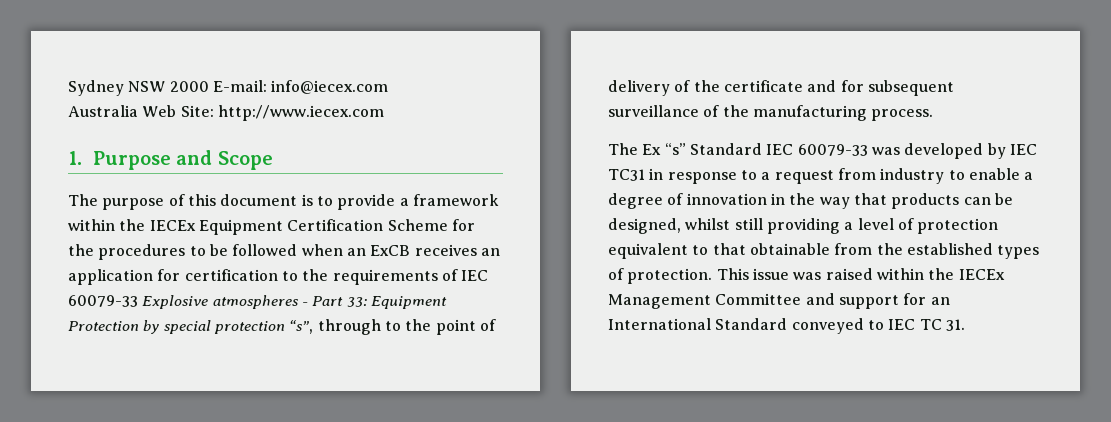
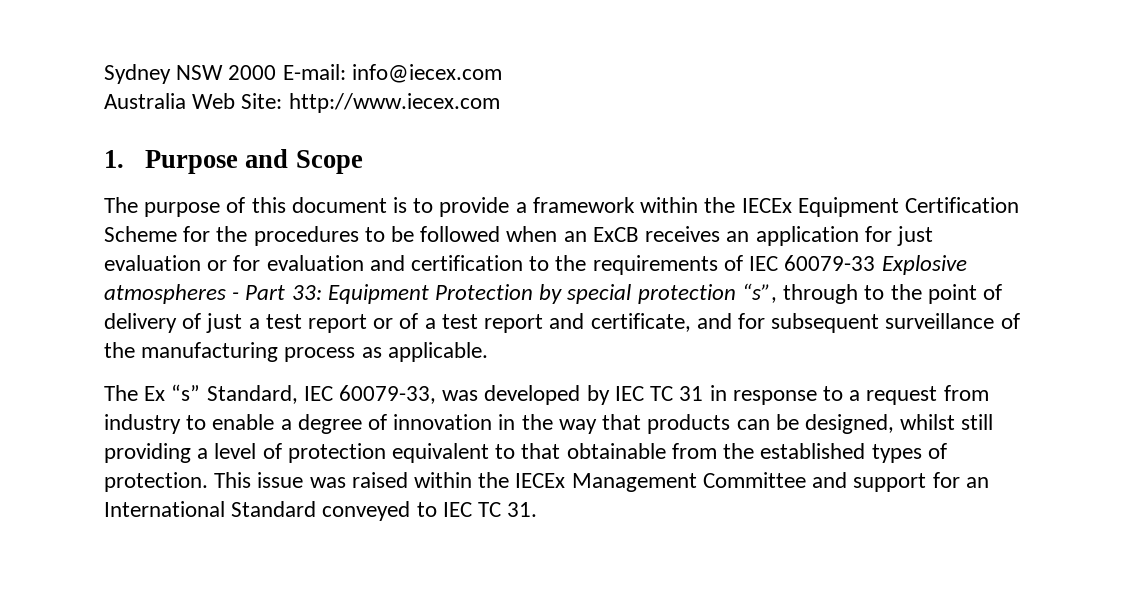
- The purpose of this document is to provide a framework within the IECEx Equipment Certification Scheme for the procedures to be followed when an ExCB receives an application for certification to the requirements of IEC 60079-33 Explosive atmospheres - Part 33:
+ The purpose of this document is to provide a framework within the IECEx Equipment Certification Scheme for the procedures to be followed when an ExCB receives an application for just evaluation or for evaluation and certification to the requirements of IEC 60079-33 Explosive atmospheres - Part 33:
- Equipment Protection by special protection “s”, through to the point of delivery of the certificate and for subsequent surveillance of the manufacturing process.
+ Equipment Protection by special protection “s”, through to the point of delivery of just a test report or of a test report and certificate, and for subsequent surveillance of the manufacturing process as applicable.
- The Ex “s” Standard IEC 60079-33 was developed by IEC TC31 in response to a request from industry to enable a degree of innovation in the way that products can be designed, whilst still providing a level of protection equivalent to that obtainable from the established types of protection.
+ The Ex “s” Standard, IEC 60079-33, was developed by IEC TC 31 in response to a request from industry to enable a degree of innovation in the way that products can be designed, whilst still providing a level of protection equivalent to that obtainable from the established types of protection.

